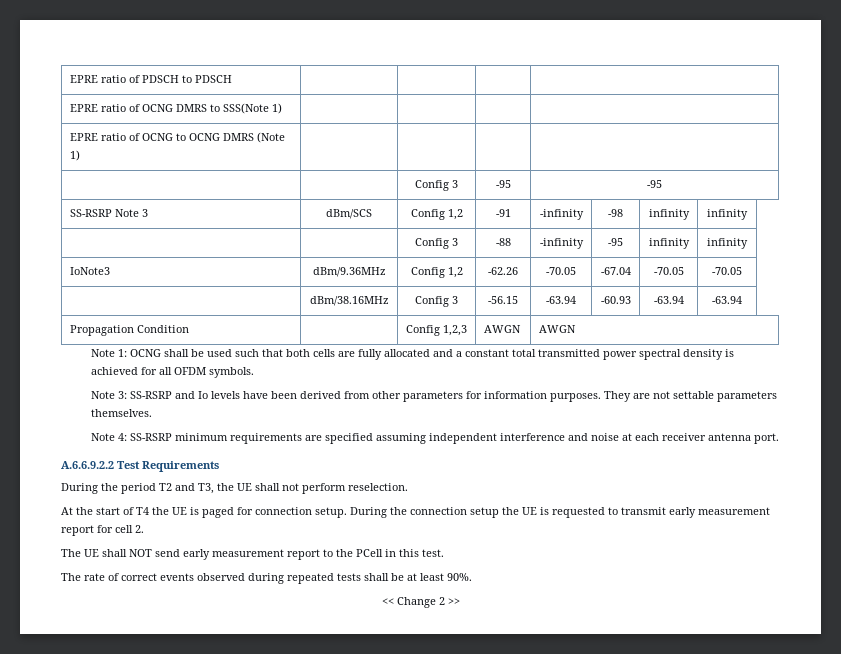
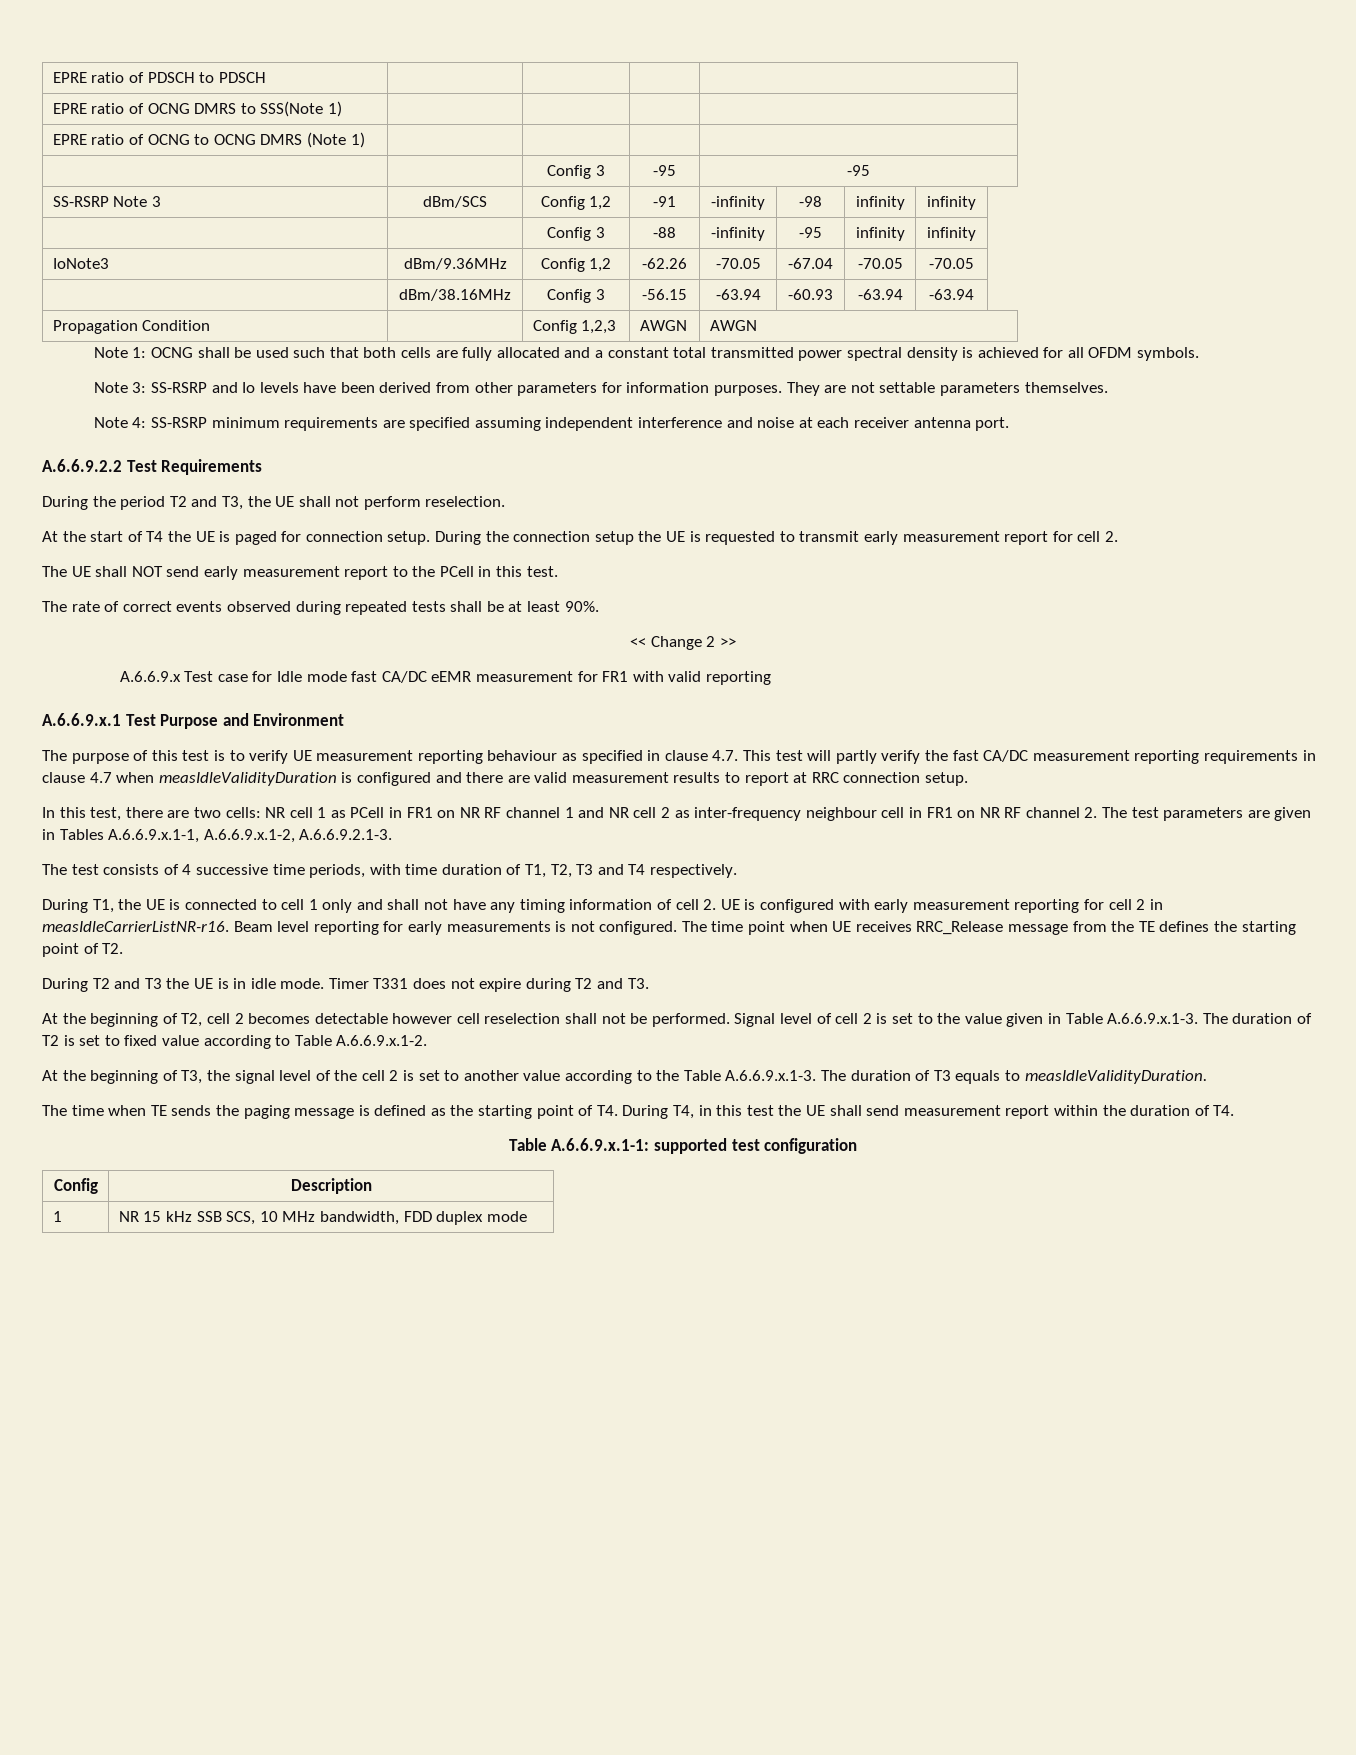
+ A.6.6.9.x Test case for Idle mode fast CA/DC eEMR measurement for FR1 with valid reporting
+ A.6.6.9.x.1 Test Purpose and Environment
+ The purpose of this test is to verify UE measurement reporting behaviour as specified in clause 4.7. This test will partly verify the fast CA/DC measurement reporting requirements in clause 4.7 when measIdleValidityDuration is configured and there are valid measurement results to report at RRC connection setup.
+ In this test, there are two cells: NR cell 1 as PCell in FR1 on NR RF channel 1 and NR cell 2 as inter-frequency neighbour cell in FR1 on NR RF channel 2. The test parameters are given in Tables A.6.6.9.x.1-1, A.6.6.9.x.1-2, A.6.6.9.2.1-3.
+ The test consists of 4 successive time periods, with time duration of T1, T2, T3 and T4 respectively.
+ During T1, the UE is connected to cell 1 only and shall not have any timing information of cell 2. UE is configured with early measurement reporting for cell 2 in measIdleCarrierListNR-r16. Beam level reporting for early measurements is not configured. The time point when UE receives RRC_Release message from the TE defines the starting point of T2.
+ During T2 and T3 the UE is in idle mode. Timer T331 does not expire during T2 and T3.
+ At the beginning of T2, cell 2 becomes detectable however cell reselection shall not be performed. Signal level of cell 2 is set to the value given in Table A.6.6.9.x.1-3. The duration of T2 is set to fixed value according to Table A.6.6.9.x.1-2.
+ At the beginning of T3, the signal level of the cell 2 is set to another value according to the Table A.6.6.9.x.1-3. The duration of T3 equals to measIdleValidityDuration.
+ The time when TE sends the paging message is defined as the starting point of T4. During T4, in this test the UE shall send measurement report within the duration of T4.
+ Table A.6.6.9.x.1-1: supported test configuration
+ Config | Description
+ 1 | NR 15 kHz SSB SCS, 10 MHz bandwidth, FDD duplex mode

